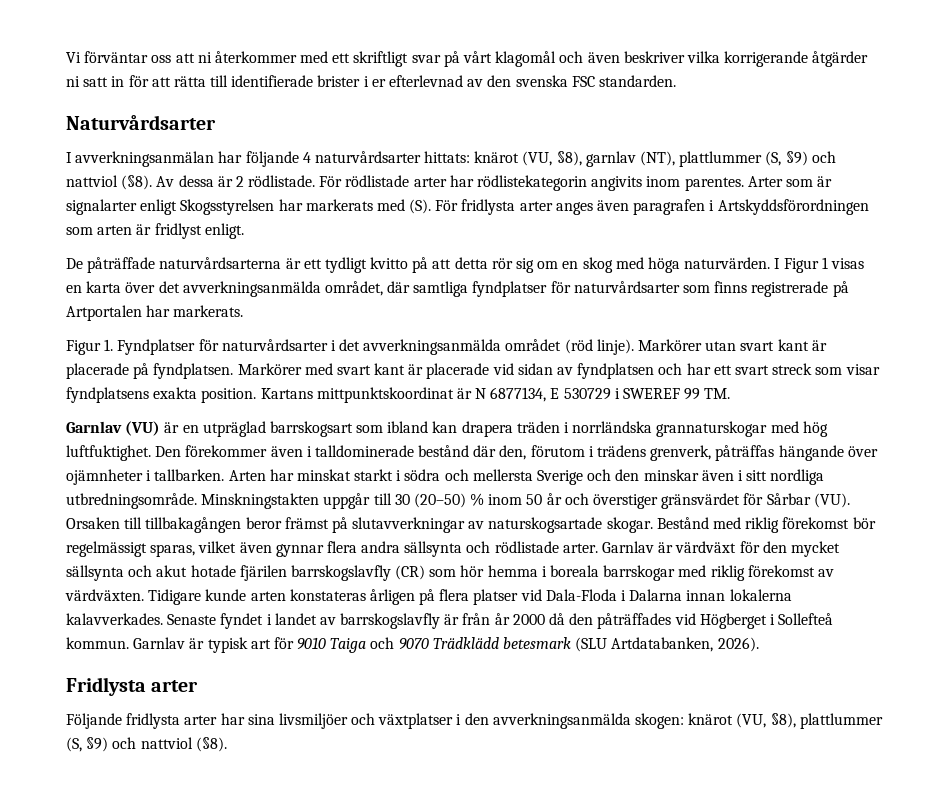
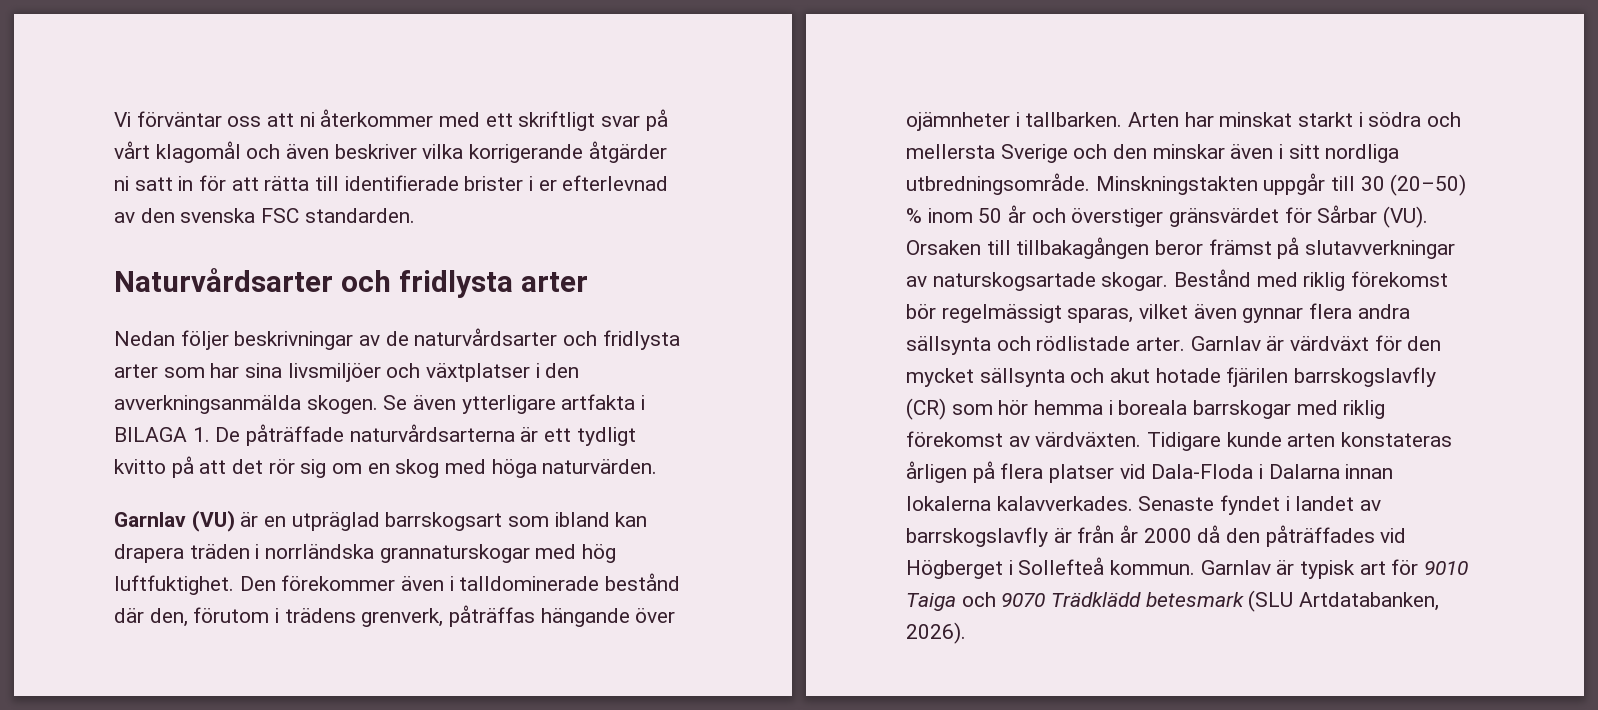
- Naturvårdsarter
- I avverkningsanmälan har följande 4 naturvårdsarter hittats: knärot (VU, §8), garnlav (NT), plattlummer (S, §9) och nattviol (§8). Av dessa är 2 rödlistade. För rödlistade arter har rödlistekategorin angivits inom parentes. Arter som är signalarter enligt Skogsstyrelsen har markerats med (S). För fridlysta arter anges även paragrafen i Artskyddsförordningen som arten är fridlyst enligt.
- De påträffade naturvårdsarterna är ett tydligt kvitto på att detta rör sig om en skog med höga naturvärden. I Figur 1 visas en karta över det avverkningsanmälda området, där samtliga fyndplatser för naturvårdsarter som finns registrerade på Artportalen har markerats.
- Figur 1. Fyndplatser för naturvårdsarter i det avverkningsanmälda området (röd linje). Markörer utan svart kant är placerade på fyndplatsen. Markörer med svart kant är placerade vid sidan av fyndplatsen och har ett svart streck som visar fyndplatsens exakta position. Kartans mittpunktskoordinat är N 6877134, E 530729 i SWEREF 99 TM.
+ Naturvårdsarter och fridlysta arter
+ Nedan följer beskrivningar av de naturvårdsarter och fridlysta arter som har sina livsmiljöer och växtplatser i den avverkningsanmälda skogen. Se även ytterligare artfakta i BILAGA 1. De påträffade naturvårdsarterna är ett tydligt kvitto på att det rör sig om en skog med höga naturvärden.
- Fridlysta arter
- Följande fridlysta arter har sina livsmiljöer och växtplatser i den avverkningsanmälda skogen: knärot (VU, §8), plattlummer (S, §9) och nattviol (§8).

